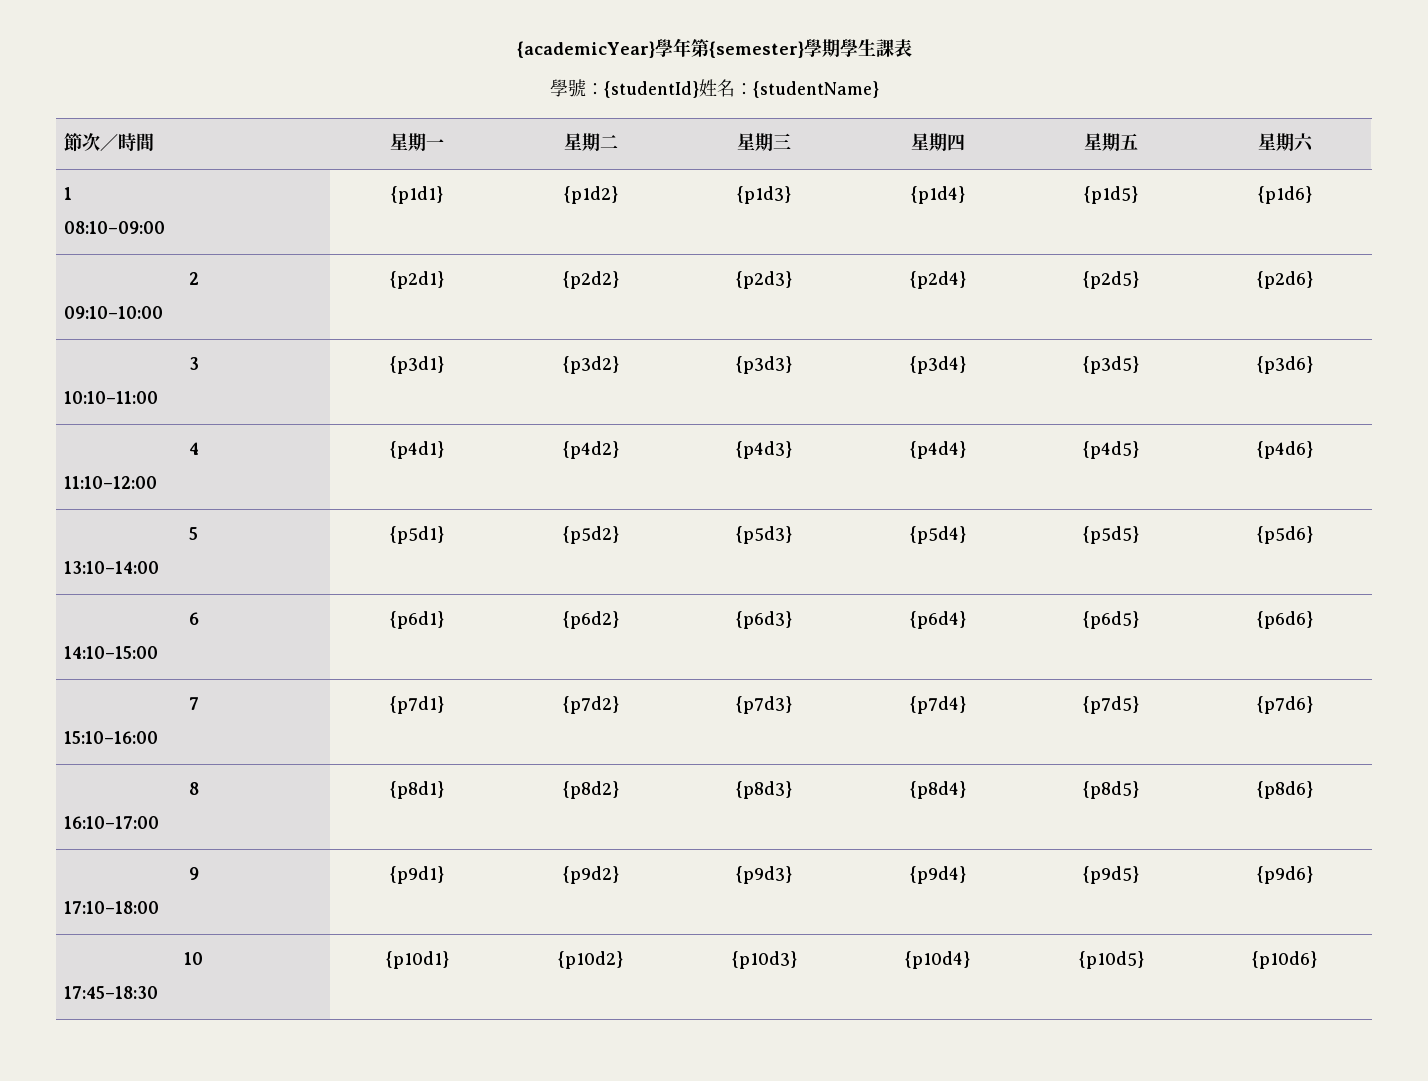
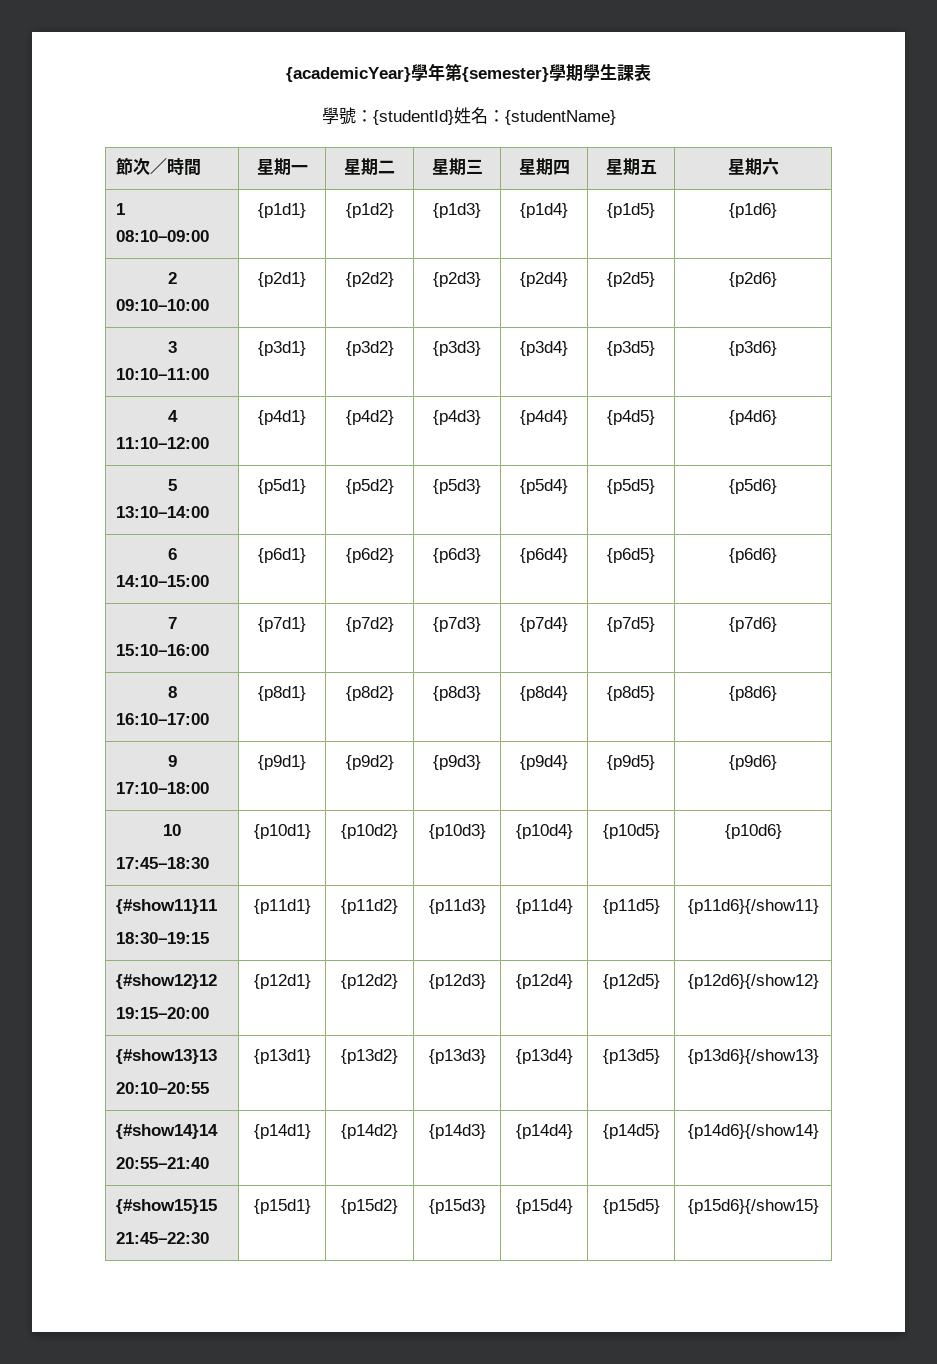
+ {#show11}11
+ 18:30–19:15 | {p11d1} | {p11d2} | {p11d3} | {p11d4} | {p11d5} | {p11d6}{/show11}
+ {#show12}12
+ 19:15–20:00 | {p12d1} | {p12d2} | {p12d3} | {p12d4} | {p12d5} | {p12d6}{/show12}
+ {#show13}13
+ 20:10–20:55 | {p13d1} | {p13d2} | {p13d3} | {p13d4} | {p13d5} | {p13d6}{/show13}
+ {#show14}14
+ 20:55–21:40 | {p14d1} | {p14d2} | {p14d3} | {p14d4} | {p14d5} | {p14d6}{/show14}
+ {#show15}15
+ 21:45–22:30 | {p15d1} | {p15d2} | {p15d3} | {p15d4} | {p15d5} | {p15d6}{/show15}

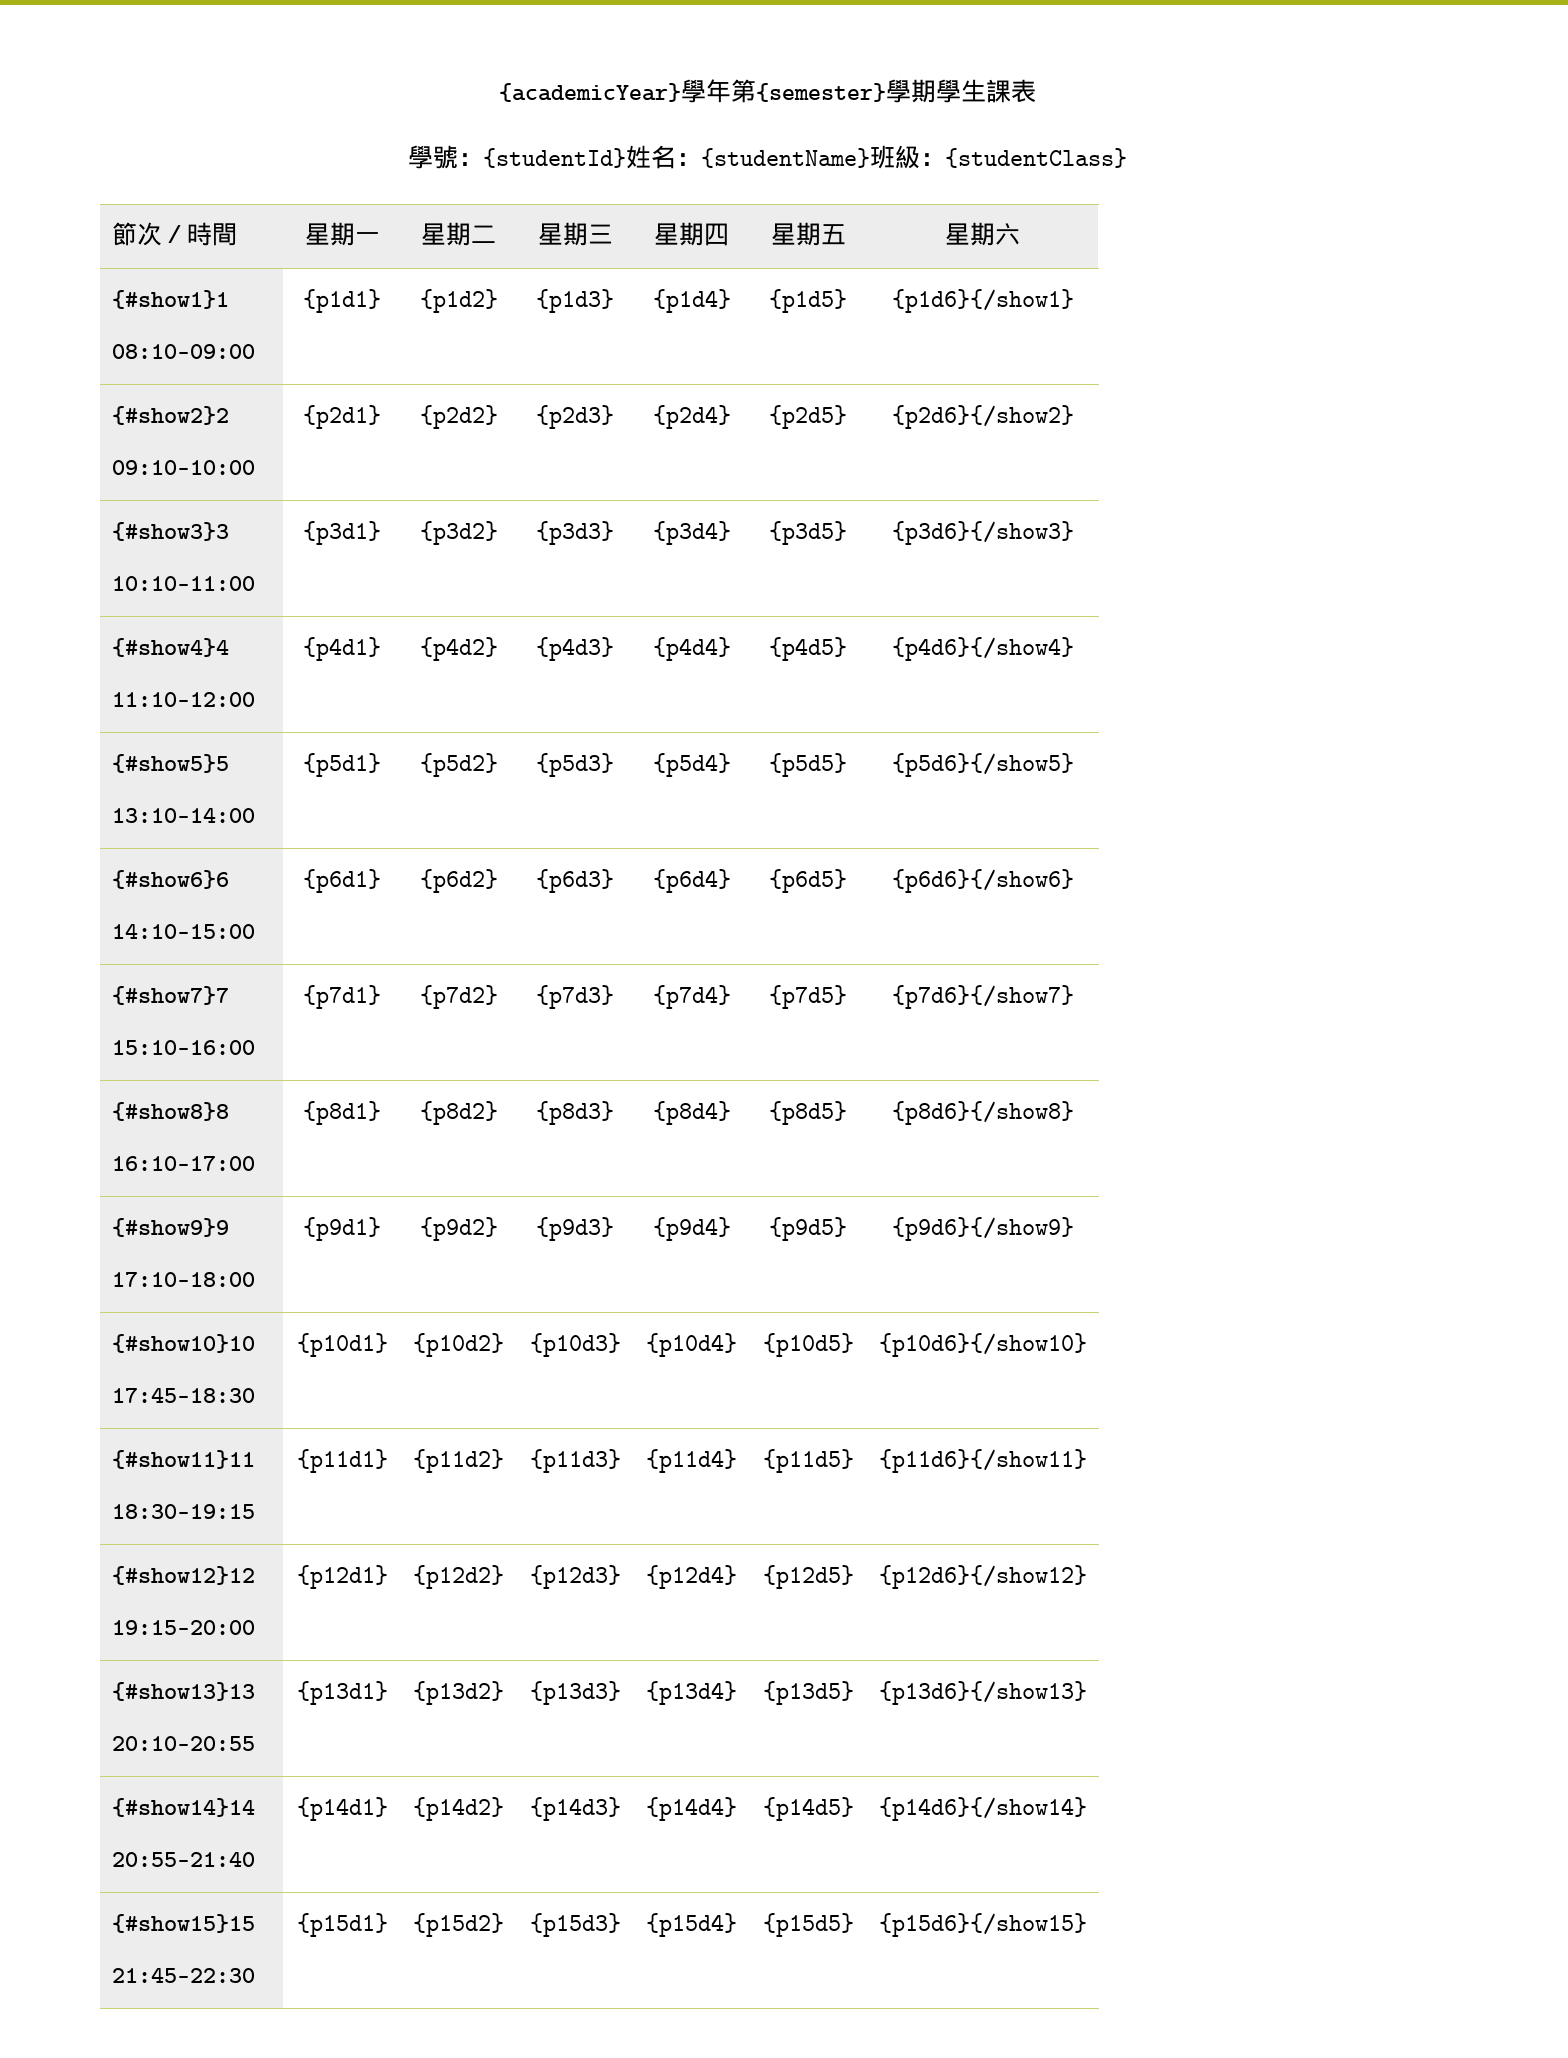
- 學號：{studentId}姓名：{studentName}
+ 學號：{studentId}姓名：{studentName}班級：{studentClass}
  節次／時間 | 星期一 | 星期二 | 星期三 | 星期四 | 星期五 | 星期六
- 1
- 08:10–09:00 | {p1d1} | {p1d2} | {p1d3} | {p1d4} | {p1d5} | {p1d6}
- 2
- 09:10–10:00 | {p2d1} | {p2d2} | {p2d3} | {p2d4} | {p2d5} | {p2d6}
- 3
- 10:10–11:00 | {p3d1} | {p3d2} | {p3d3} | {p3d4} | {p3d5} | {p3d6}
- 4
- 11:10–12:00 | {p4d1} | {p4d2} | {p4d3} | {p4d4} | {p4d5} | {p4d6}
- 5
- 13:10–14:00 | {p5d1} | {p5d2} | {p5d3} | {p5d4} | {p5d5} | {p5d6}
- 6
- 14:10–15:00 | {p6d1} | {p6d2} | {p6d3} | {p6d4} | {p6d5} | {p6d6}
- 7
- 15:10–16:00 | {p7d1} | {p7d2} | {p7d3} | {p7d4} | {p7d5} | {p7d6}
- 8
- 16:10–17:00 | {p8d1} | {p8d2} | {p8d3} | {p8d4} | {p8d5} | {p8d6}
- 9
- 17:10–18:00 | {p9d1} | {p9d2} | {p9d3} | {p9d4} | {p9d5} | {p9d6}
- 10
- 17:45–18:30 | {p10d1} | {p10d2} | {p10d3} | {p10d4} | {p10d5} | {p10d6}
+ {#show1}1
+ 08:10–09:00 | {p1d1} | {p1d2} | {p1d3} | {p1d4} | {p1d5} | {p1d6}{/show1}
+ {#show2}2
+ 09:10–10:00 | {p2d1} | {p2d2} | {p2d3} | {p2d4} | {p2d5} | {p2d6}{/show2}
+ {#show3}3
+ 10:10–11:00 | {p3d1} | {p3d2} | {p3d3} | {p3d4} | {p3d5} | {p3d6}{/show3}
+ {#show4}4
+ 11:10–12:00 | {p4d1} | {p4d2} | {p4d3} | {p4d4} | {p4d5} | {p4d6}{/show4}
+ {#show5}5
+ 13:10–14:00 | {p5d1} | {p5d2} | {p5d3} | {p5d4} | {p5d5} | {p5d6}{/show5}
+ {#show6}6
+ 14:10–15:00 | {p6d1} | {p6d2} | {p6d3} | {p6d4} | {p6d5} | {p6d6}{/show6}
+ {#show7}7
+ 15:10–16:00 | {p7d1} | {p7d2} | {p7d3} | {p7d4} | {p7d5} | {p7d6}{/show7}
+ {#show8}8
+ 16:10–17:00 | {p8d1} | {p8d2} | {p8d3} | {p8d4} | {p8d5} | {p8d6}{/show8}
+ {#show9}9
+ 17:10–18:00 | {p9d1} | {p9d2} | {p9d3} | {p9d4} | {p9d5} | {p9d6}{/show9}
+ {#show10}10
+ 17:45–18:30 | {p10d1} | {p10d2} | {p10d3} | {p10d4} | {p10d5} | {p10d6}{/show10}

